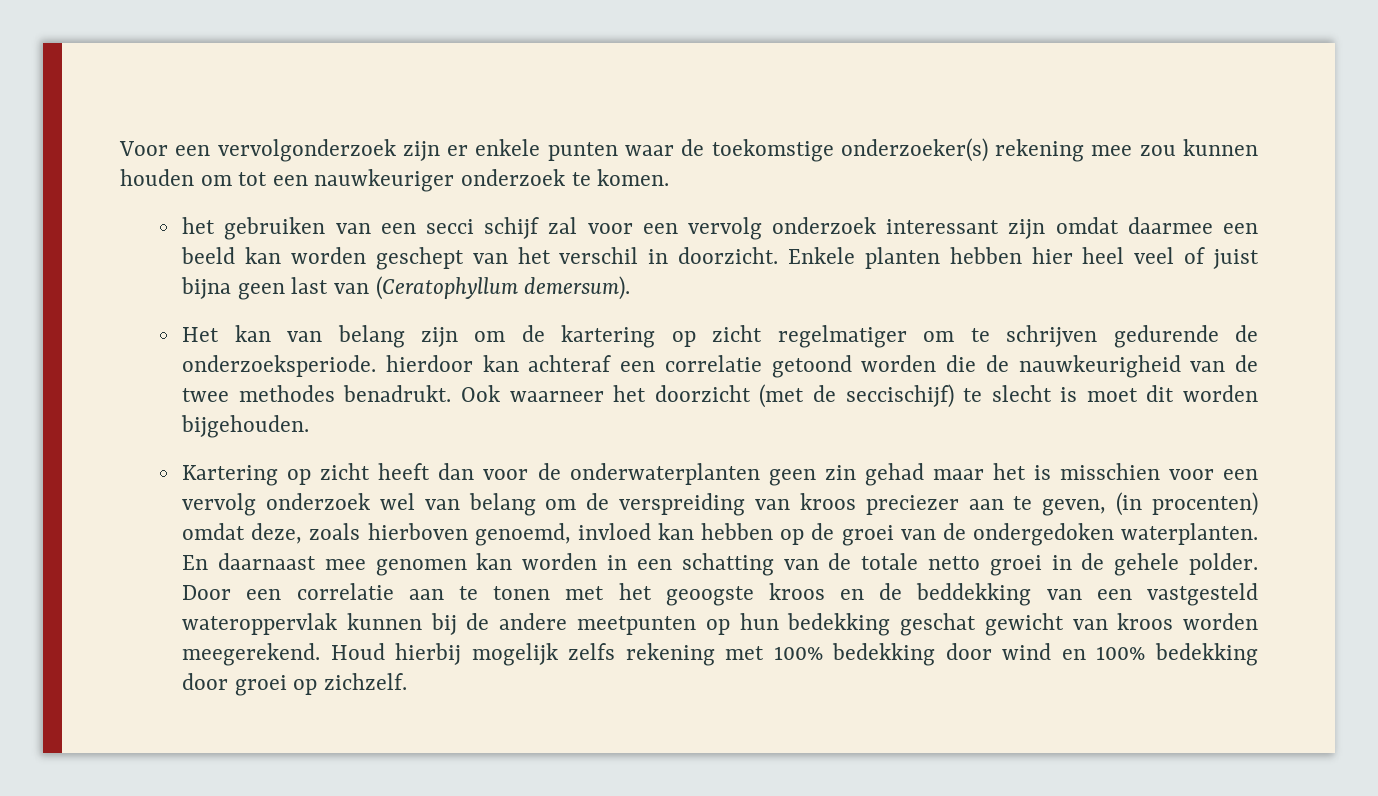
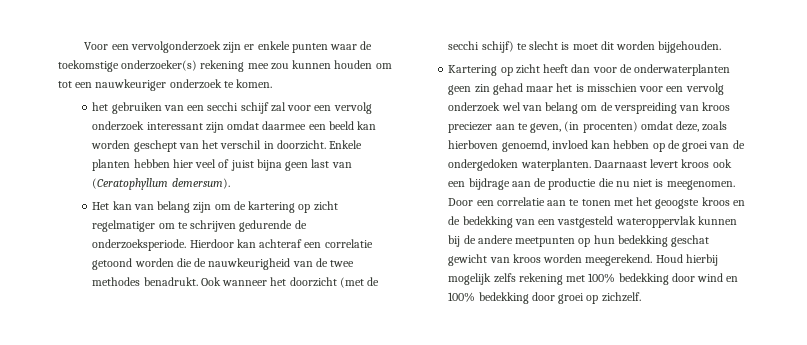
- het gebruiken van een secci schijf zal voor een vervolg onderzoek interessant zijn omdat daarmee een beeld kan worden geschept van het verschil in doorzicht.
+ het gebruiken van een secchi schijf zal voor een vervolg onderzoek interessant zijn omdat daarmee een beeld kan worden geschept van het verschil in doorzicht.
- Enkele planten hebben hier heel veel of juist bijna geen last van (Ceratophyllum demersum).
+ Enkele planten hebben hier veel of juist bijna geen last van (Ceratophyllum demersum).
- Het kan van belang zijn om de kartering op zicht regelmatiger om te schrijven gedurende de onderzoeksperiode. hierdoor kan achteraf een correlatie getoond worden die de nauwkeurigheid van de twee methodes benadrukt.
+ Het kan van belang zijn om de kartering op zicht regelmatiger om te schrijven gedurende de onderzoeksperiode. Hierdoor kan achteraf een correlatie getoond worden die de nauwkeurigheid van de twee methodes benadrukt.
- Ook waarneer het doorzicht (met de seccischijf) te slecht is moet dit worden bijgehouden.
+ Ook wanneer het doorzicht (met de secchi schijf) te slecht is moet dit worden bijgehouden.
- En daarnaast mee genomen kan worden in een schatting van de totale netto groei in de gehele polder.
+ Daarnaast levert kroos ook een bijdrage aan de productie die nu niet is meegenomen.
- Door een correlatie aan te tonen met het geoogste kroos en de beddekking van een vastgesteld wateroppervlak kunnen bij de andere meetpunten op hun bedekking geschat gewicht van kroos worden meegerekend.
+ Door een correlatie aan te tonen met het geoogste kroos en de bedekking van een vastgesteld wateroppervlak kunnen bij de andere meetpunten op hun bedekking geschat gewicht van kroos worden meegerekend.

